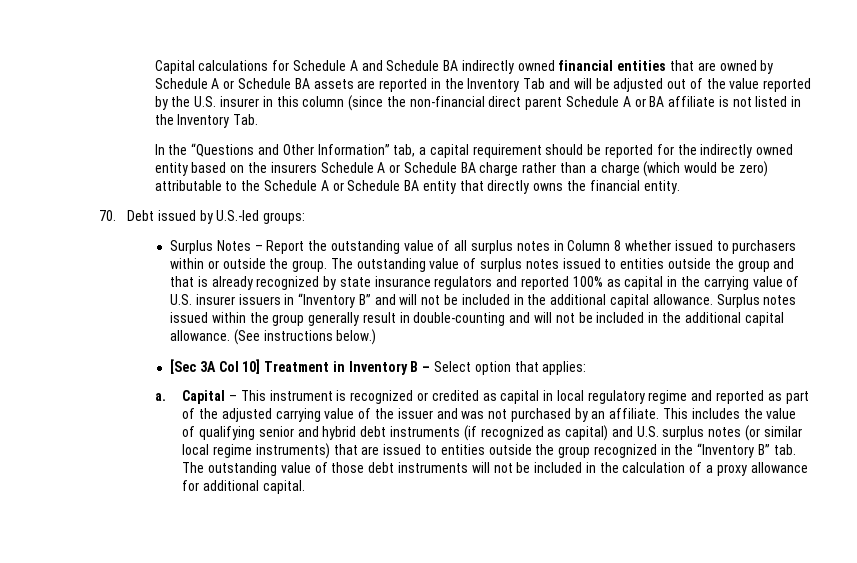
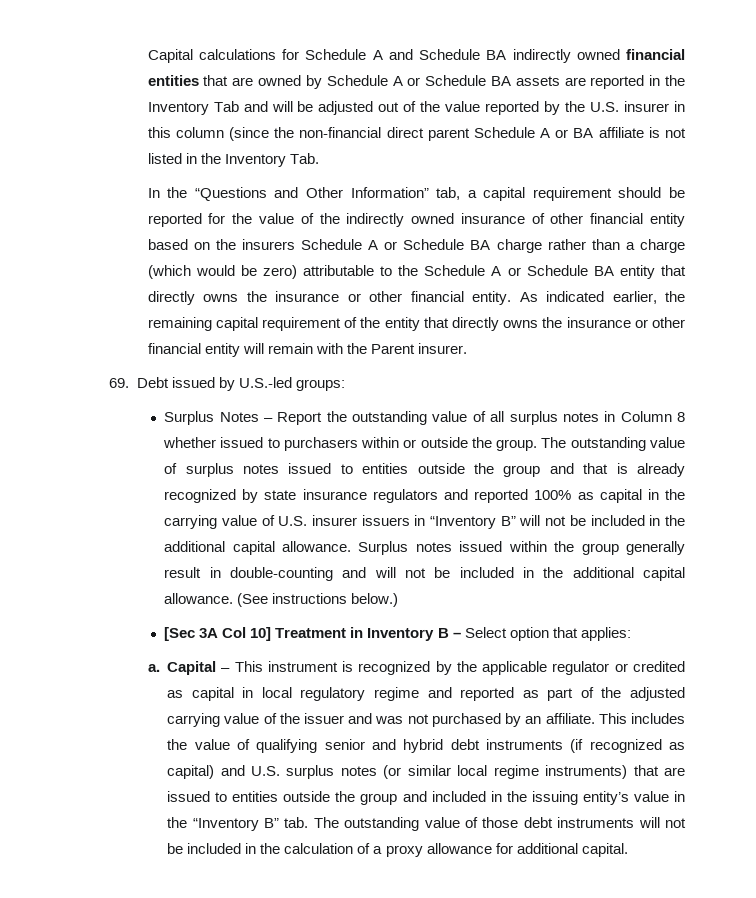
- In the “Questions and Other Information” tab, a capital requirement should be reported for the indirectly owned entity based on the insurers Schedule A or Schedule BA charge rather than a charge (which would be zero) attributable to the Schedule A or Schedule BA entity that directly owns the financial entity.
- 70. Debt issued by U.S.-led groups:
+ In the “Questions and Other Information” tab, a capital requirement should be reported for the value of the indirectly owned insurance of other financial entity based on the insurers Schedule A or Schedule BA charge rather than a charge (which would be zero) attributable to the Schedule A or Schedule BA entity that directly owns the insurance or other financial entity. As indicated earlier, the remaining capital requirement of the entity that directly owns the insurance or other financial entity will remain with the Parent insurer.
+ 69. Debt issued by U.S.-led groups:
- The outstanding value of surplus notes issued to entities outside the group and that is already recognized by state insurance regulators and reported 100% as capital in the carrying value of U.S. insurer issuers in “Inventory B” and will not be included in the additional capital allowance.
+ The outstanding value of surplus notes issued to entities outside the group and that is already recognized by state insurance regulators and reported 100% as capital in the carrying value of U.S. insurer issuers in “Inventory B” will not be included in the additional capital allowance.
- Capital – This instrument is recognized or credited as capital in local regulatory regime and reported as part of the adjusted carrying value of the issuer and was not purchased by an affiliate.
+ Capital – This instrument is recognized by the applicable regulator or credited as capital in local regulatory regime and reported as part of the adjusted carrying value of the issuer and was not purchased by an affiliate.
- This includes the value of qualifying senior and hybrid debt instruments (if recognized as capital) and U.S. surplus notes (or similar local regime instruments) that are issued to entities outside the group recognized in the “Inventory B” tab. The outstanding value of those debt instruments will not be included in the calculation of a proxy allowance for additional capital.
+ This includes the value of qualifying senior and hybrid debt instruments (if recognized as capital) and U.S. surplus notes (or similar local regime instruments) that are issued to entities outside the group and included in the issuing entity’s value in the “Inventory B” tab. The outstanding value of those debt instruments will not be included in the calculation of a proxy allowance for additional capital.

